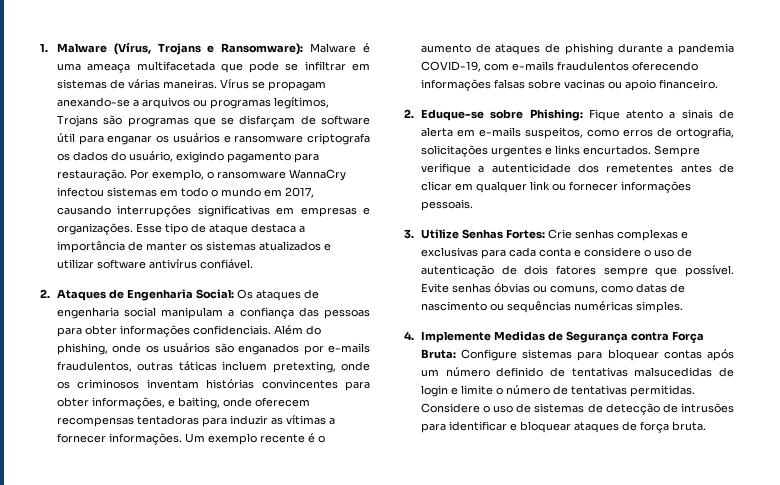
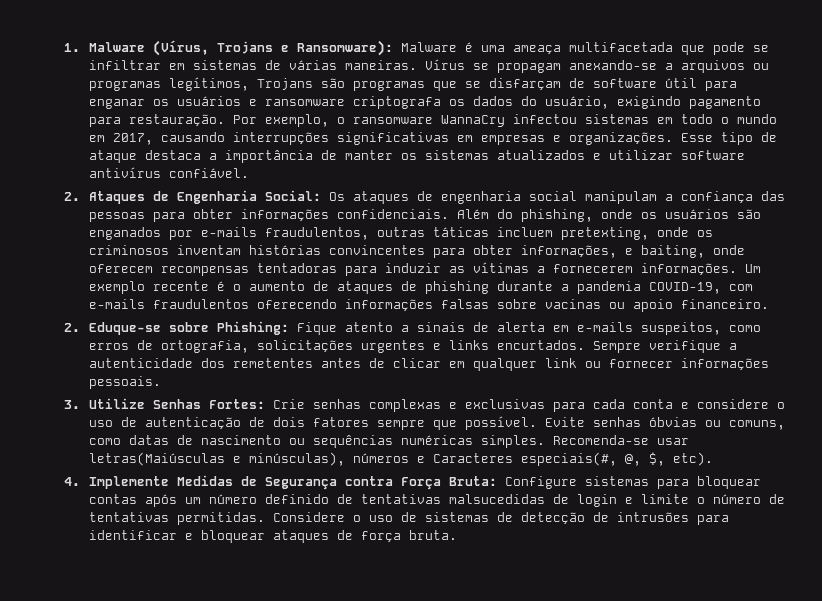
- Além do phishing, onde os usuários são enganados por e-mails fraudulentos, outras táticas incluem pretexting, onde os criminosos inventam histórias convincentes para obter informações, e baiting, onde oferecem recompensas tentadoras para induzir as vítimas a fornecer informações.
+ Além do phishing, onde os usuários são enganados por e-mails fraudulentos, outras táticas incluem pretexting, onde os criminosos inventam histórias convincentes para obter informações, e baiting, onde oferecem recompensas tentadoras para induzir as vítimas a fornecerem informações.
+ Recomenda-se usar letras(Maiúsculas e minúsculas), números e Caracteres especiais(#, @, $, etc).

